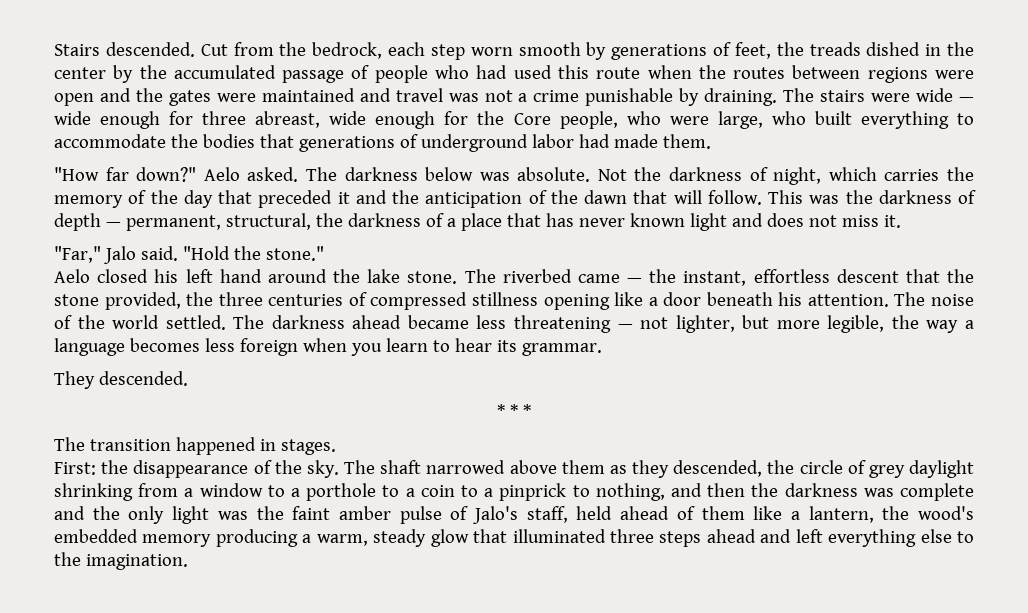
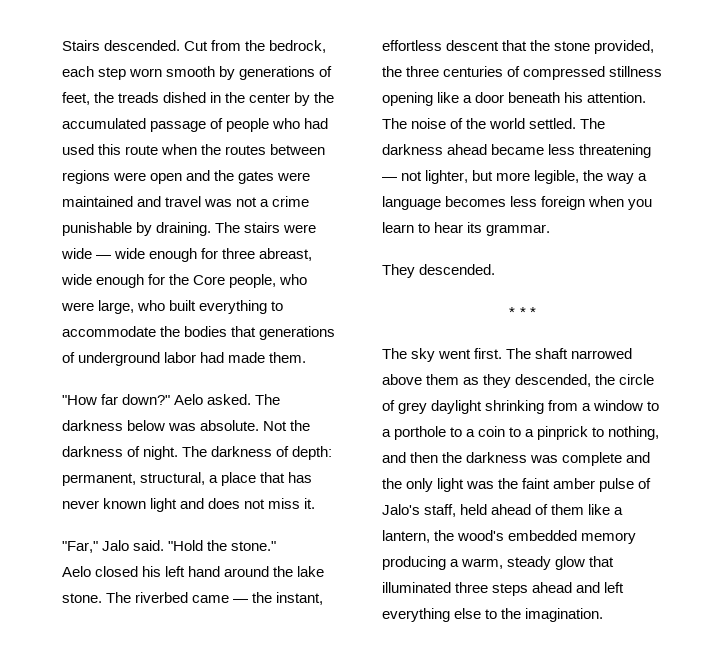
- Not the darkness of night, which carries the memory of the day that preceded it and the anticipation of the dawn that will follow. This was the darkness of depth — permanent, structural, the darkness of a place that has never known light and does not miss it.
+ Not the darkness of night. The darkness of depth: permanent, structural, a place that has never known light and does not miss it.
- The transition happened in stages.
- First: the disappearance of the sky.
+ The sky went first.

